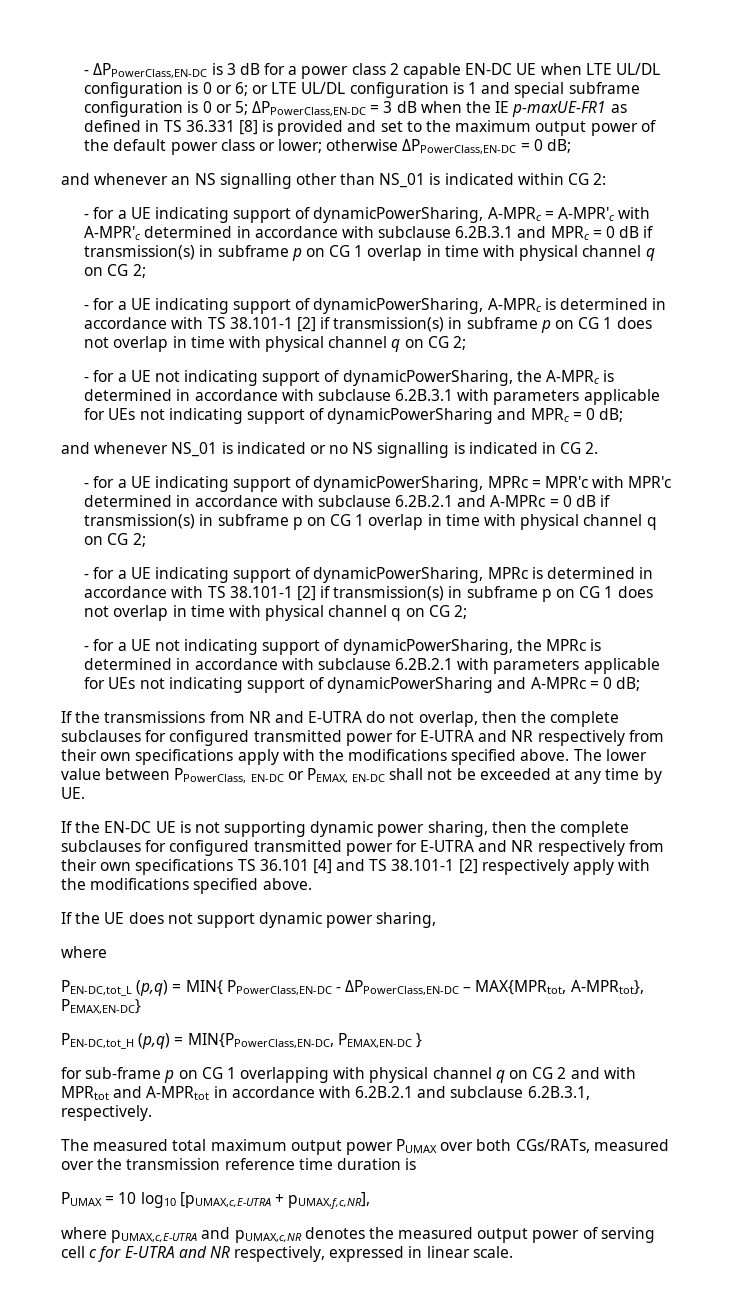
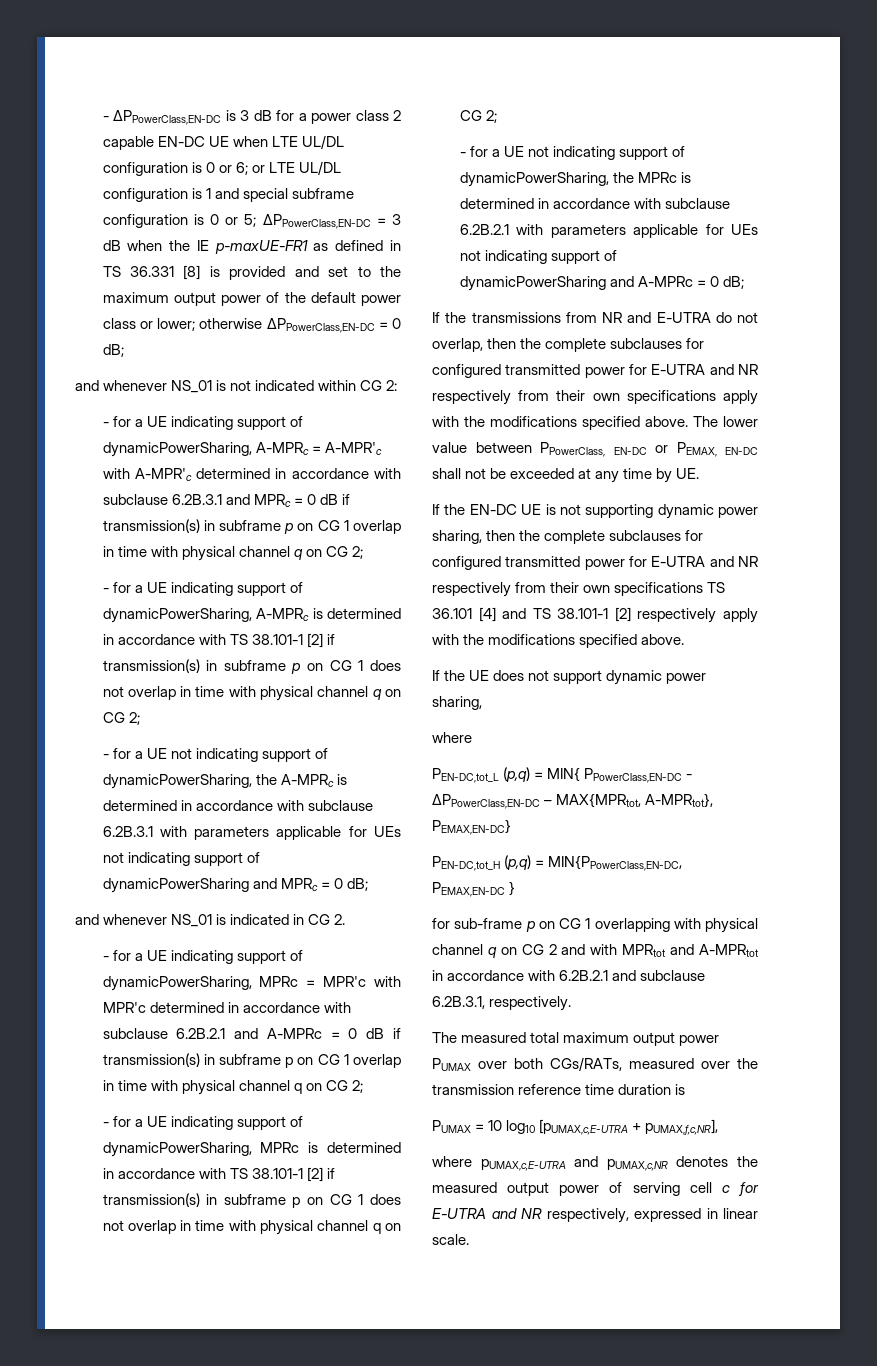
- and whenever an NS signalling other than NS_01 is indicated within CG 2:
+ and whenever NS_01 is not indicated within CG 2:
- and whenever NS_01 is indicated or no NS signalling is indicated in CG 2.
+ and whenever NS_01 is indicated in CG 2.

